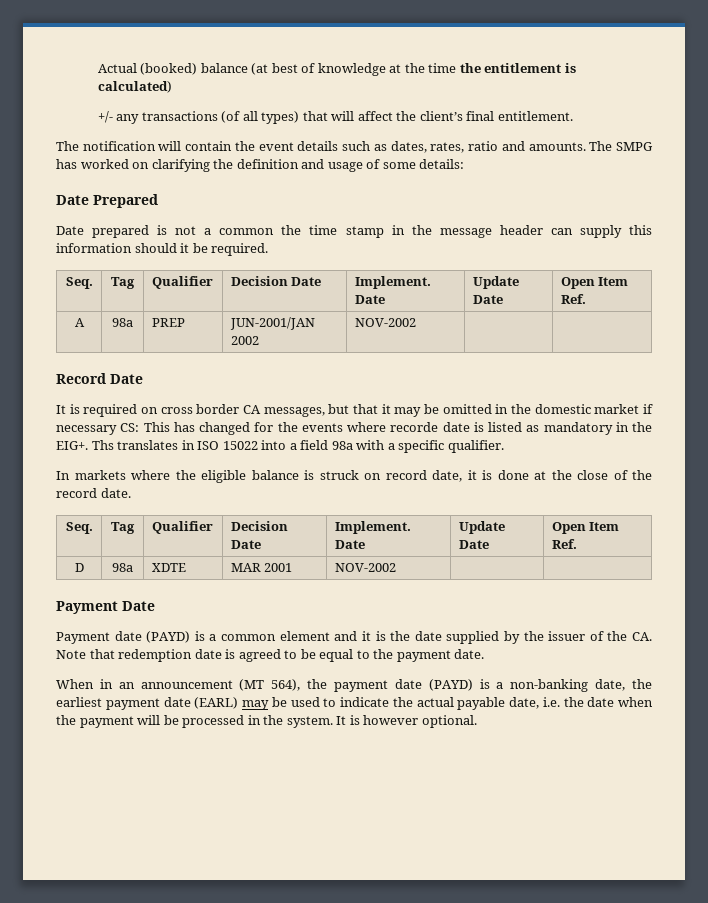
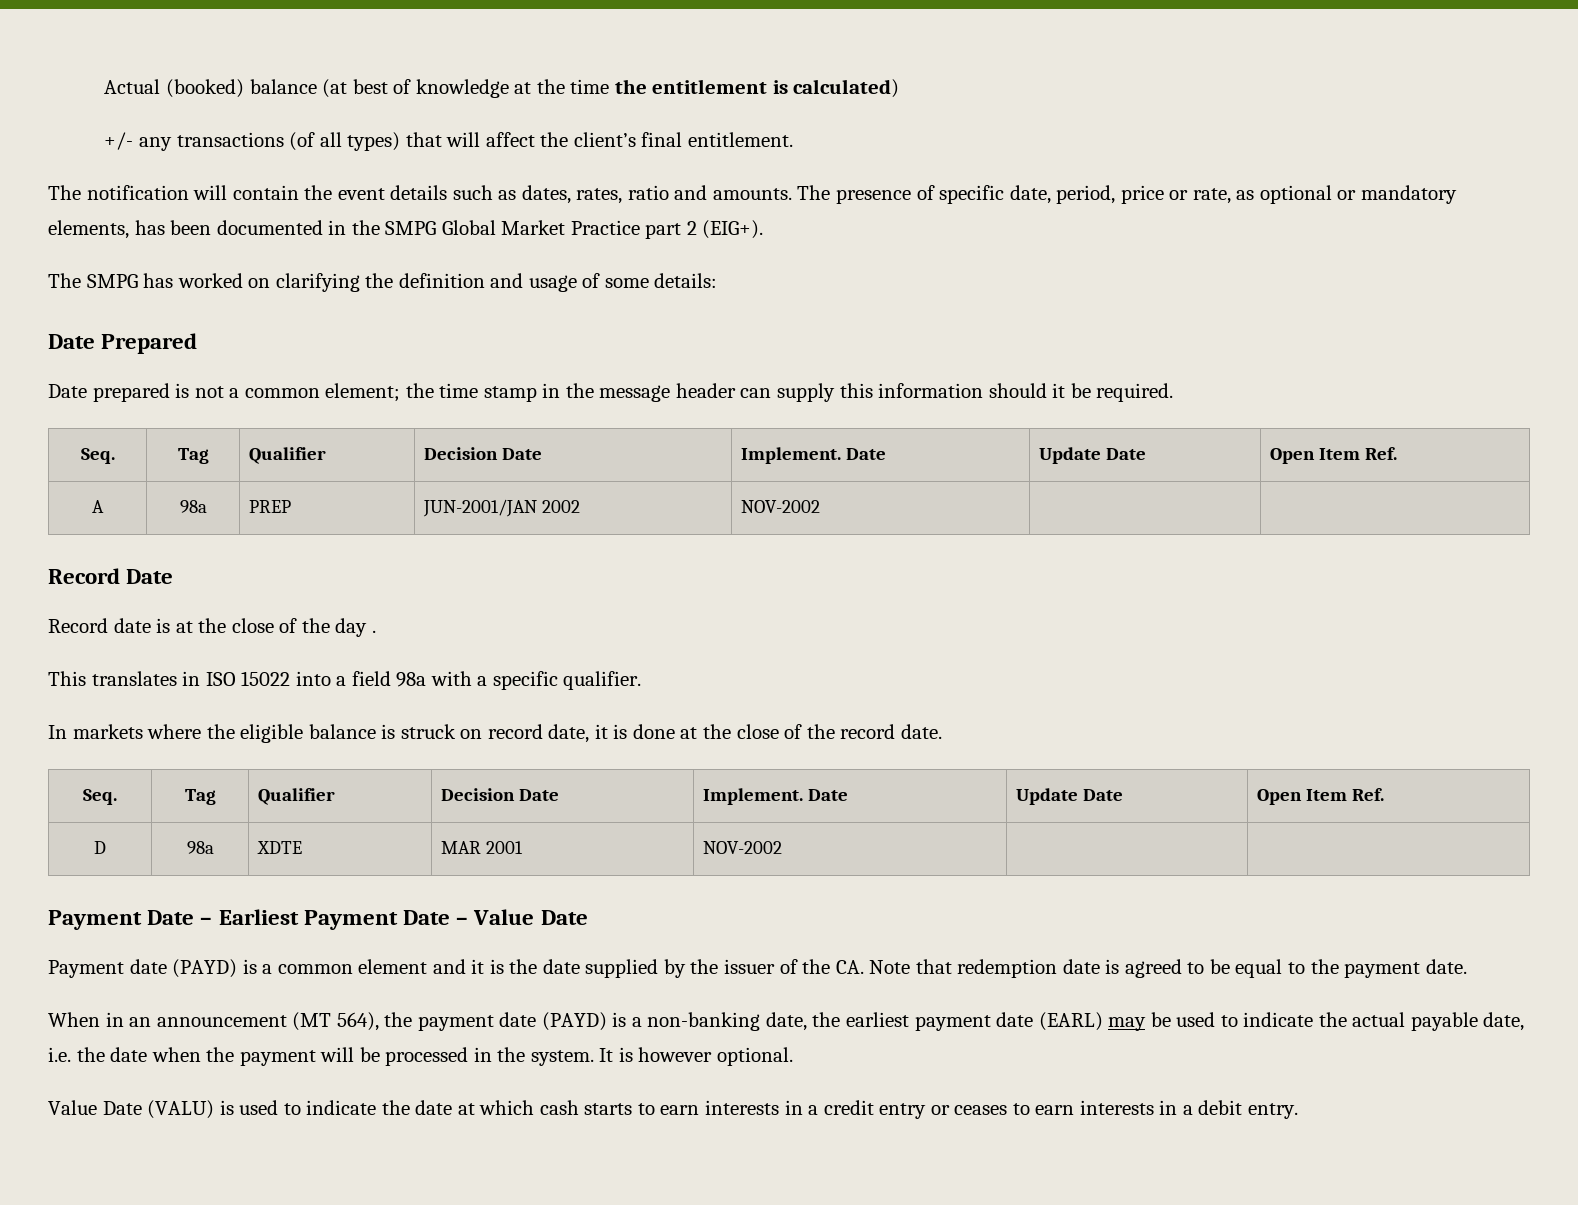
+ The presence of specific date, period, price or rate, as optional or mandatory elements, has been documented in the SMPG Global Market Practice part 2 (EIG+).
- Date prepared is not a common the time stamp in the message header can supply this information should it be required.
+ Date prepared is not a common element; the time stamp in the message header can supply this information should it be required.
- It is required on cross border CA messages, but that it may be omitted in the domestic market if necessary CS: This has changed for the events where recorde date is listed as mandatory in the EIG+. Ths translates in ISO 15022 into a field 98a with a specific qualifier.
+ Record date is at the close of the day .
+ This translates in ISO 15022 into a field 98a with a specific qualifier.
- Payment Date
+ Payment Date – Earliest Payment Date – Value Date
+ Value Date (VALU) is used to indicate the date at which cash starts to earn interests in a credit entry or ceases to earn interests in a debit entry.

